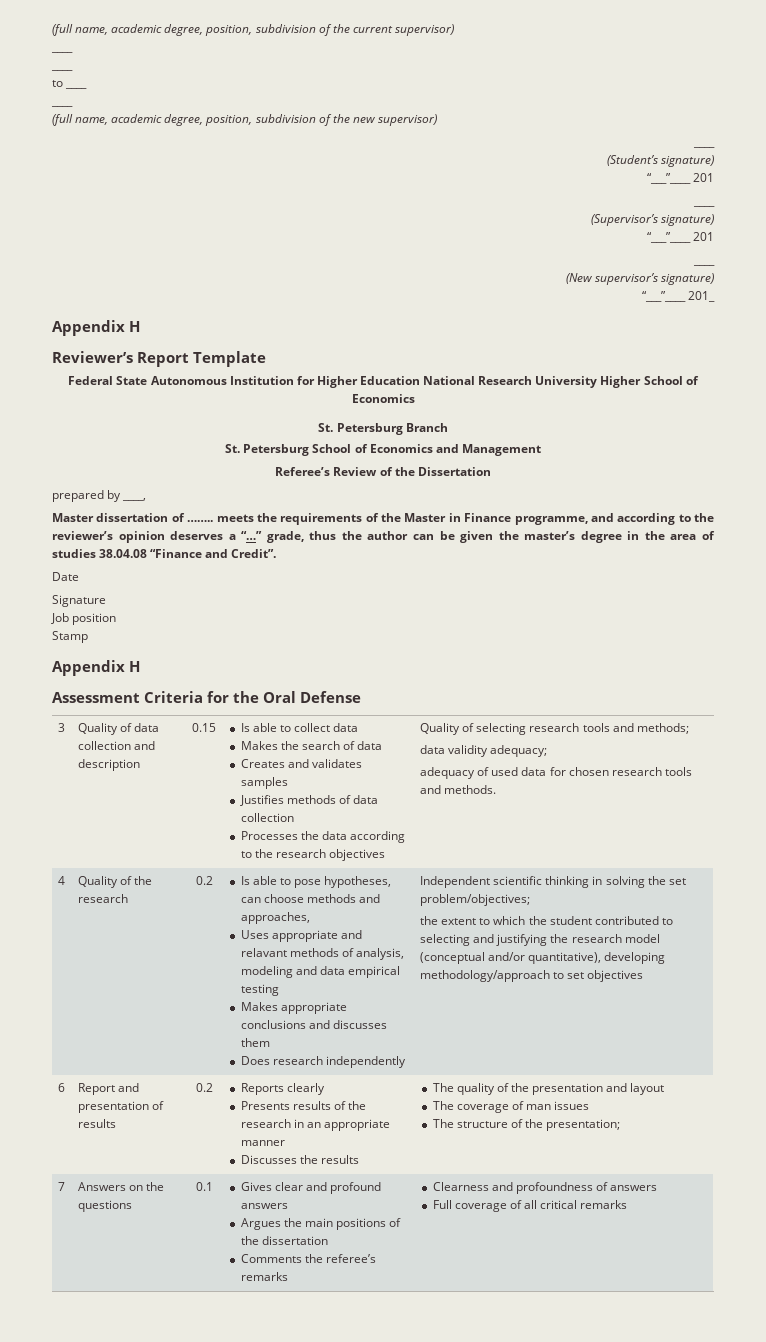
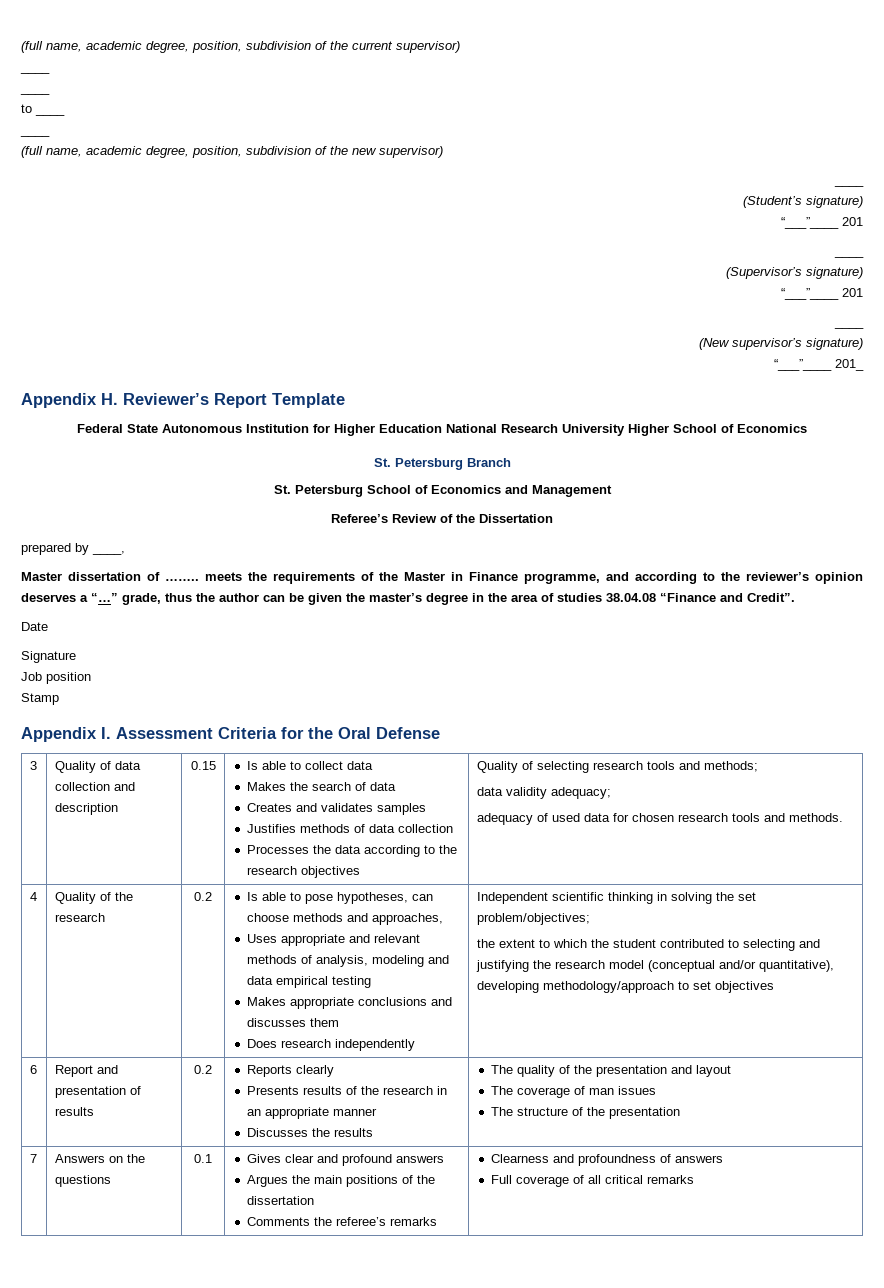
  “___”____ 201_
- Appendix H
- Reviewer’s Report Template
+ Appendix H. Reviewer’s Report Template
  Stamp
- Appendix H
- Assessment Criteria for the Oral Defense
+ Appendix I. Assessment Criteria for the Oral Defense
- Uses appropriate and relavant methods of analysis, modeling and data empirical testing
+ Uses appropriate and relevant methods of analysis, modeling and data empirical testing
  6 | Report and presentation of results | 0.2 | Reports clearly
  Presents results of the research in an appropriate manner
  Discusses the results | The quality of the presentation and layout
  The coverage of man issues
- The structure of the presentation;
+ The structure of the presentation

